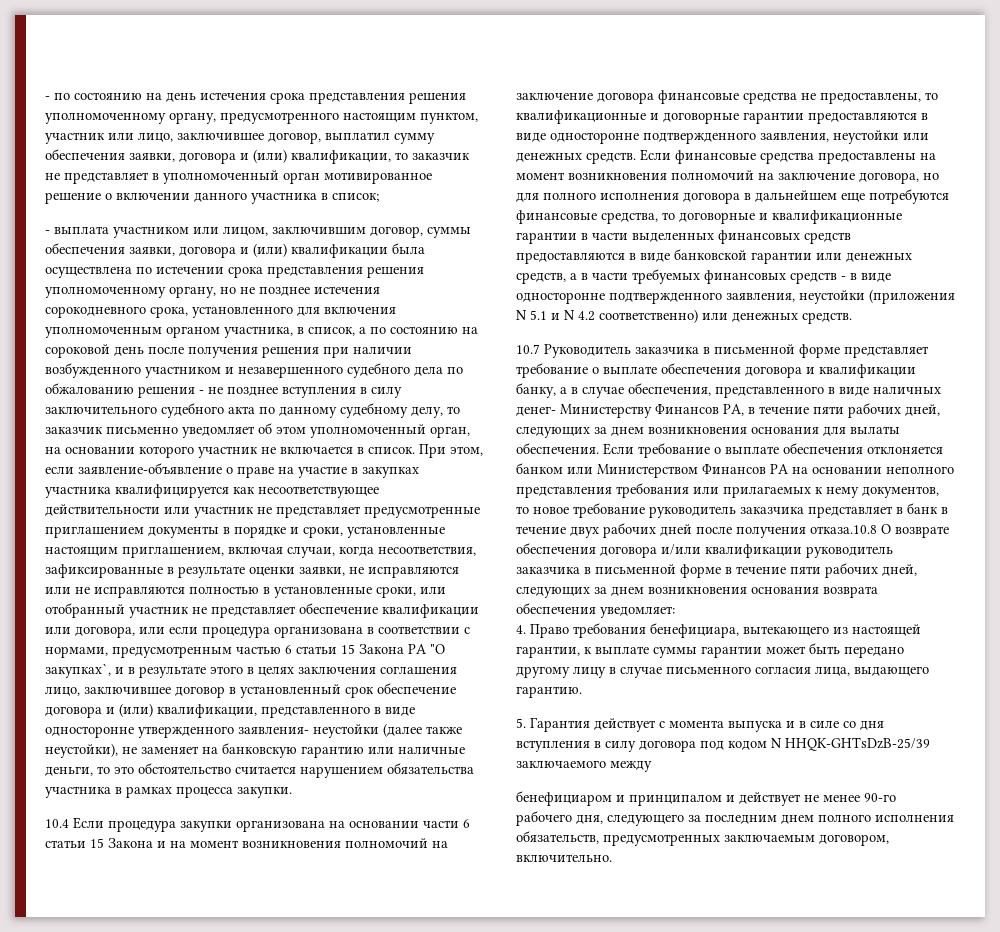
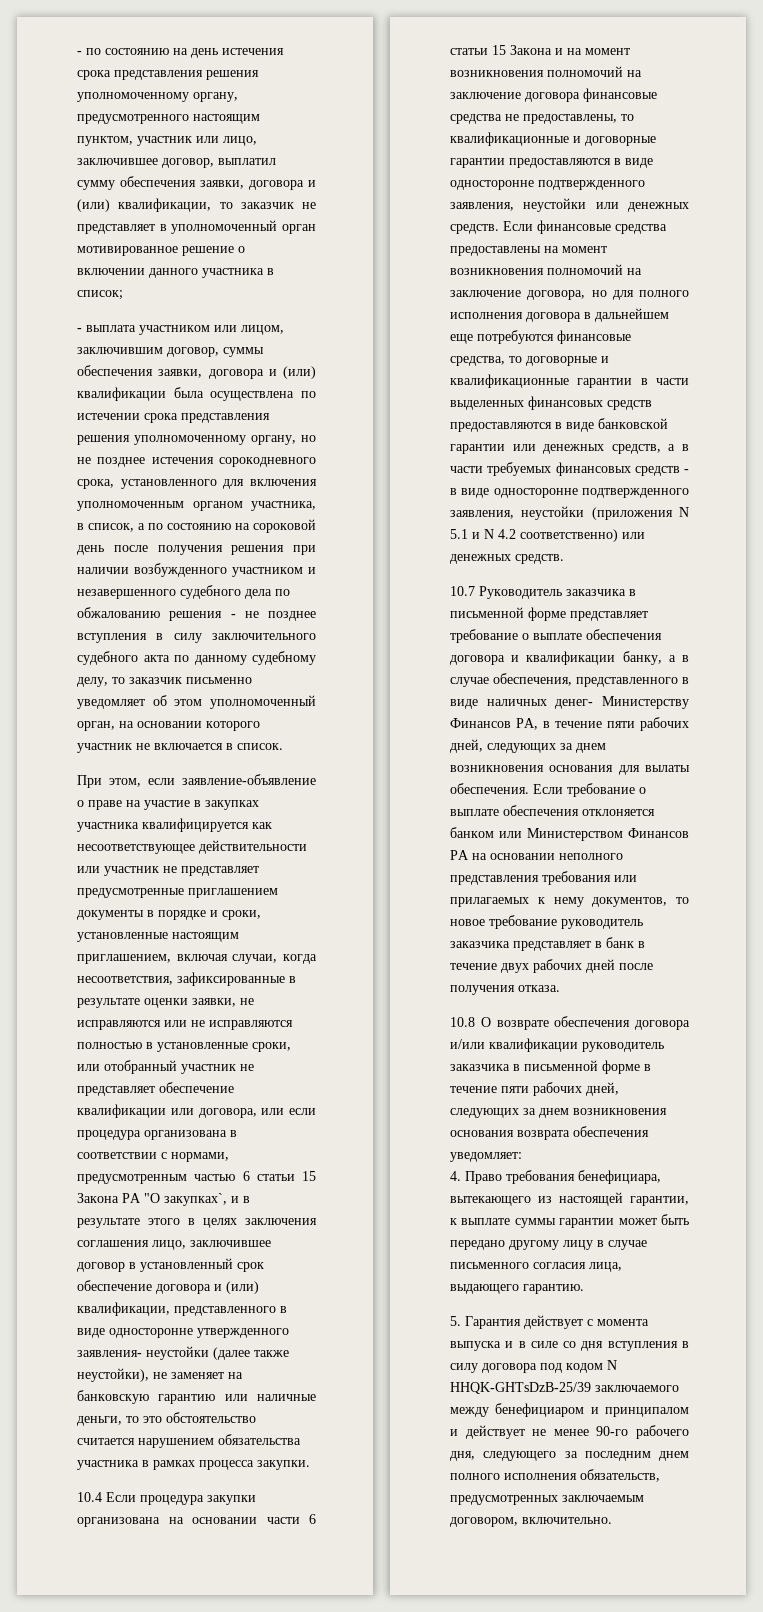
- - выплата участником или лицом, заключившим договор, суммы обеспечения заявки, договора и (или) квалификации была осуществлена по истечении срока представления решения уполномоченному органу, но не позднее истечения сорокодневного срока, установленного для включения уполномоченным органом участника, в список, а по состоянию на сороковой день после получения решения при наличии возбужденного участником и незавершенного судебного дела по обжалованию решения - не позднее вступления в силу заключительного судебного акта по данному судебному делу, то заказчик письменно уведомляет об этом уполномоченный орган, на основании которого участник не включается в список. При этом, если заявление-объявление о праве на участие в закупках участника квалифицируется как несоответствующее действительности или участник не представляет предусмотренные приглашением документы в порядке и сроки, установленные настоящим приглашением, включая случаи, когда несоответствия, зафиксированные в результате оценки заявки, не исправляются или не исправляются полностью в установленные сроки, или отобранный участник не представляет обеспечение квалификации или договора, или если процедура организована в соответствии с нормами, предусмотренным частью 6 статьи 15 Закона РА "О закупках`, и в результате этого в целях заключения соглашения лицо, заключившее договор в установленный срок обеспечение договора и (или) квалификации, представленного в виде односторонне утвержденного заявления- неустойки (далее также неустойки), не заменяет на банковскую гарантию или наличные деньги, то это обстоятельство считается нарушением обязательства участника в рамках процесса закупки.
+ - выплата участником или лицом, заключившим договор, суммы обеспечения заявки, договора и (или) квалификации была осуществлена по истечении срока представления решения уполномоченному органу, но не позднее истечения сорокодневного срока, установленного для включения уполномоченным органом участника, в список, а по состоянию на сороковой день после получения решения при наличии возбужденного участником и незавершенного судебного дела по обжалованию решения - не позднее вступления в силу заключительного судебного акта по данному судебному делу, то заказчик письменно уведомляет об этом уполномоченный орган, на основании которого участник не включается в список.
+ При этом, если заявление-объявление о праве на участие в закупках участника квалифицируется как несоответствующее действительности или участник не представляет предусмотренные приглашением документы в порядке и сроки, установленные настоящим приглашением, включая случаи, когда несоответствия, зафиксированные в результате оценки заявки, не исправляются или не исправляются полностью в установленные сроки, или отобранный участник не представляет обеспечение квалификации или договора, или если процедура организована в соответствии с нормами, предусмотренным частью 6 статьи 15 Закона РА "О закупках`, и в результате этого в целях заключения соглашения лицо, заключившее договор в установленный срок обеспечение договора и (или) квалификации, представленного в виде односторонне утвержденного заявления- неустойки (далее также неустойки), не заменяет на банковскую гарантию или наличные деньги, то это обстоятельство считается нарушением обязательства участника в рамках процесса закупки.
- Если требование о выплате обеспечения отклоняется банком или Министерством Финансов РА на основании неполного представления требования или прилагаемых к нему документов, то новое требование руководитель заказчика представляет в банк в течение двух рабочих дней после получения отказа.10.8 О возврате обеспечения договора и/или квалификации руководитель заказчика в письменной форме в течение пяти рабочих дней, следующих за днем возникновения основания возврата обеспечения уведомляет:
+ Если требование о выплате обеспечения отклоняется банком или Министерством Финансов РА на основании неполного представления требования или прилагаемых к нему документов, то новое требование руководитель заказчика представляет в банк в течение двух рабочих дней после получения отказа.
+ 10.8 О возврате обеспечения договора и/или квалификации руководитель заказчика в письменной форме в течение пяти рабочих дней, следующих за днем возникновения основания возврата обеспечения уведомляет:
- 5. Гарантия действует с момента выпуска и в силе со дня вступления в силу договора под кодом N HHQK-GHTsDzB-25/39 заключаемого между
- бенефициаром и принципалом и действует не менее 90-го рабочего дня, следующего за последним днем полного исполнения обязательств, предусмотренных заключаемым договором, включительно.
+ 5. Гарантия действует с момента выпуска и в силе со дня вступления в силу договора под кодом N HHQK-GHTsDzB-25/39 заключаемого между бенефициаром и принципалом и действует не менее 90-го рабочего дня, следующего за последним днем полного исполнения обязательств, предусмотренных заключаемым договором, включительно.

